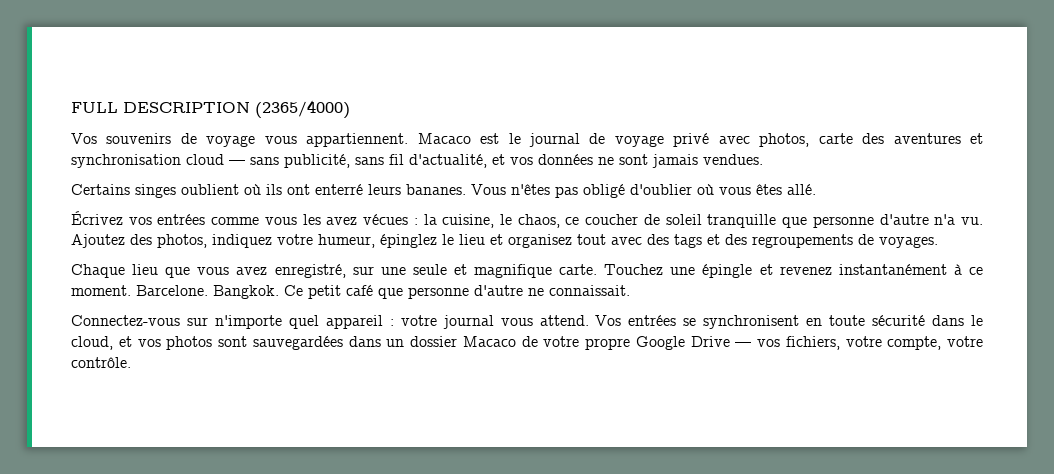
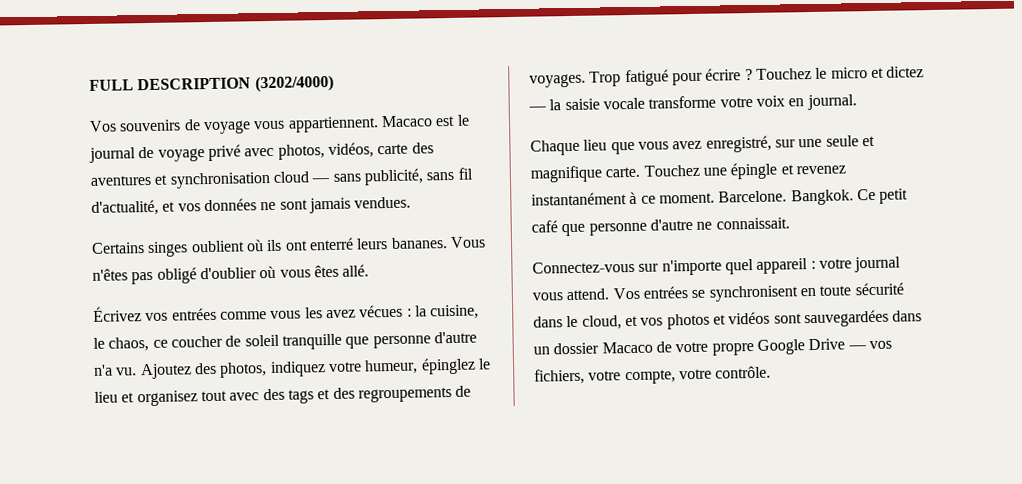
- FULL DESCRIPTION (2365/4000)
+ FULL DESCRIPTION (3202/4000)
- Macaco est le journal de voyage privé avec photos, carte des aventures et synchronisation cloud — sans publicité, sans fil d'actualité, et vos données ne sont jamais vendues.
+ Macaco est le journal de voyage privé avec photos, vidéos, carte des aventures et synchronisation cloud — sans publicité, sans fil d'actualité, et vos données ne sont jamais vendues.
+ Trop fatigué pour écrire ? Touchez le micro et dictez — la saisie vocale transforme votre voix en journal.
- Vos entrées se synchronisent en toute sécurité dans le cloud, et vos photos sont sauvegardées dans un dossier Macaco de votre propre Google Drive — vos fichiers, votre compte, votre contrôle.
+ Vos entrées se synchronisent en toute sécurité dans le cloud, et vos photos et vidéos sont sauvegardées dans un dossier Macaco de votre propre Google Drive — vos fichiers, votre compte, votre contrôle.

